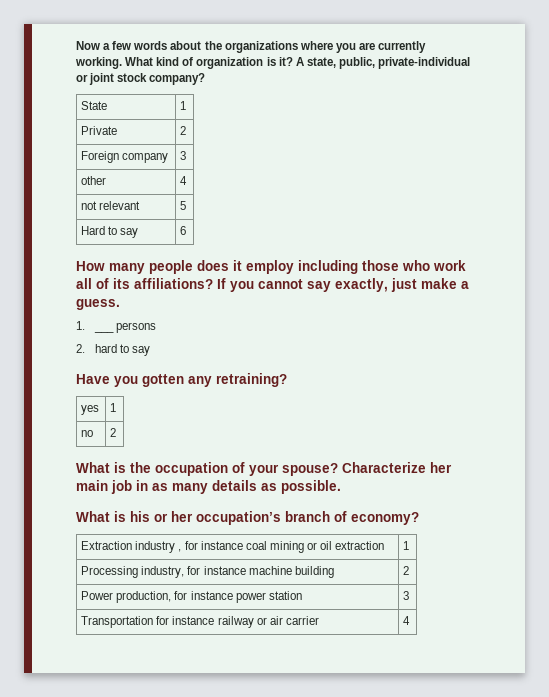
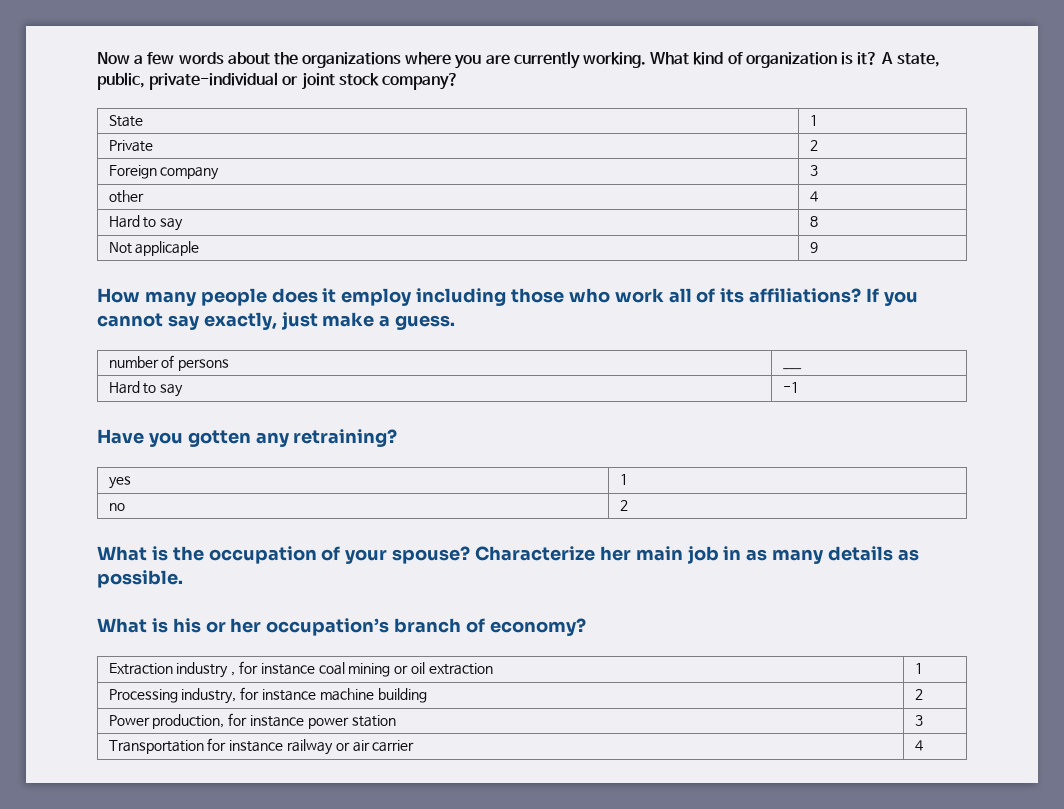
- not relevant | 5
- Hard to say | 6
+ Hard to say | 8
+ Not applicaple | 9
- 1. ___ persons
- 2. hard to say
+ number of persons | ___
+ Hard to say | -1

